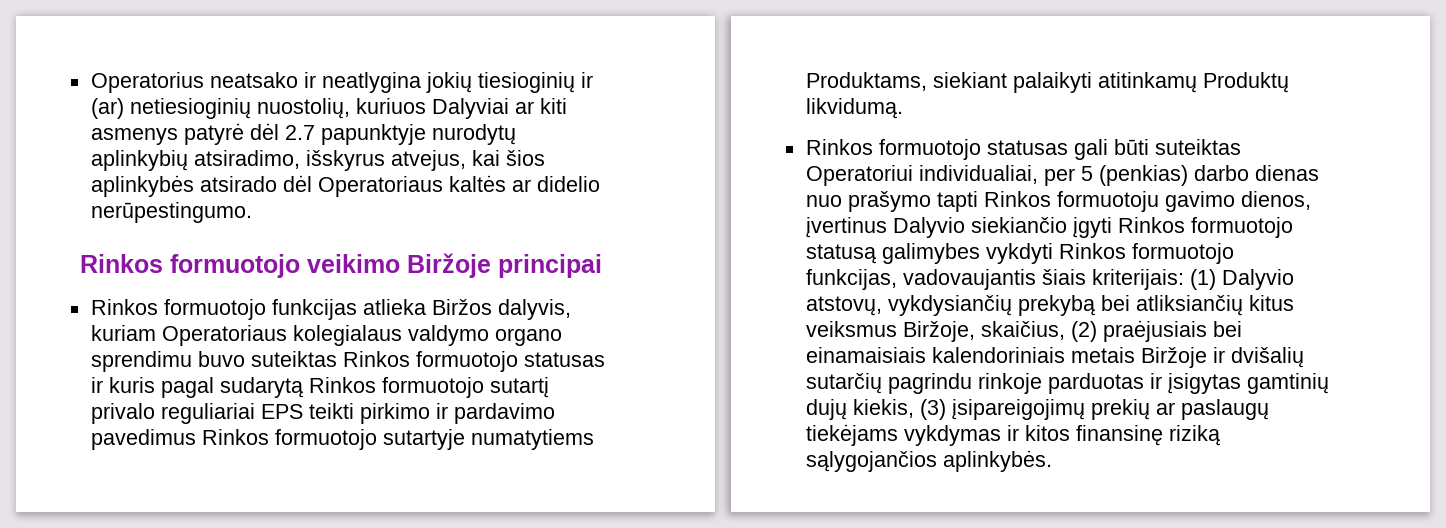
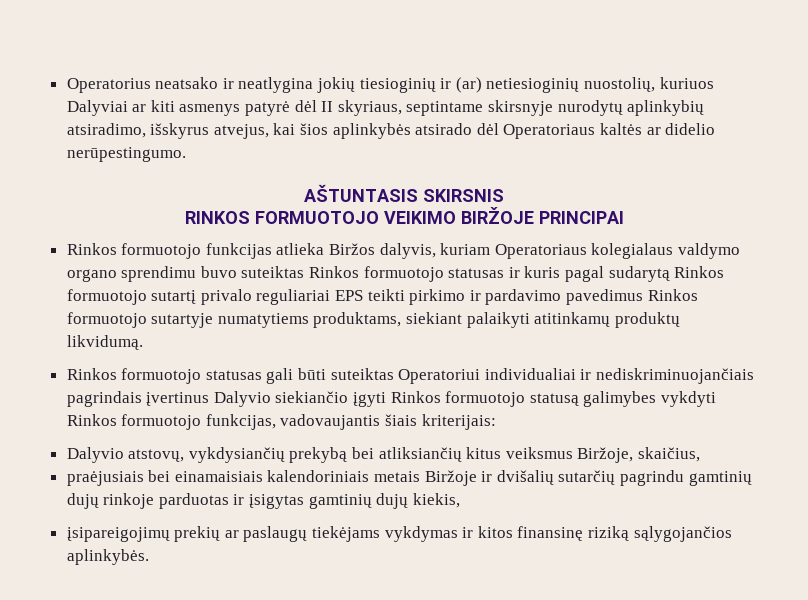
- Operatorius neatsako ir neatlygina jokių tiesioginių ir (ar) netiesioginių nuostolių, kuriuos Dalyviai ar kiti asmenys patyrė dėl 2.7 papunktyje nurodytų aplinkybių atsiradimo, išskyrus atvejus, kai šios aplinkybės atsirado dėl Operatoriaus kaltės ar didelio nerūpestingumo.
+ Operatorius neatsako ir neatlygina jokių tiesioginių ir (ar) netiesioginių nuostolių, kuriuos Dalyviai ar kiti asmenys patyrė dėl II skyriaus, septintame skirsnyje nurodytų aplinkybių atsiradimo, išskyrus atvejus, kai šios aplinkybės atsirado dėl Operatoriaus kaltės ar didelio nerūpestingumo.
- Rinkos formuotojo veikimo Biržoje principai
+ AŠTUNTASIS SKIRSNIS
+ RINKOS FORMUOTOJO VEIKIMO BIRŽOJE PRINCIPAI
- Rinkos formuotojo funkcijas atlieka Biržos dalyvis, kuriam Operatoriaus kolegialaus valdymo organo sprendimu buvo suteiktas Rinkos formuotojo statusas ir kuris pagal sudarytą Rinkos formuotojo sutartį privalo reguliariai EPS teikti pirkimo ir pardavimo pavedimus Rinkos formuotojo sutartyje numatytiems Produktams, siekiant palaikyti atitinkamų Produktų likvidumą.
+ Rinkos formuotojo funkcijas atlieka Biržos dalyvis, kuriam Operatoriaus kolegialaus valdymo organo sprendimu buvo suteiktas Rinkos formuotojo statusas ir kuris pagal sudarytą Rinkos formuotojo sutartį privalo reguliariai EPS teikti pirkimo ir pardavimo pavedimus Rinkos formuotojo sutartyje numatytiems produktams, siekiant palaikyti atitinkamų produktų likvidumą.
- Rinkos formuotojo statusas gali būti suteiktas Operatoriui individualiai, per 5 (penkias) darbo dienas nuo prašymo tapti Rinkos formuotoju gavimo dienos, įvertinus Dalyvio siekiančio įgyti Rinkos formuotojo statusą galimybes vykdyti Rinkos formuotojo funkcijas, vadovaujantis šiais kriterijais: (1) Dalyvio atstovų, vykdysiančių prekybą bei atliksiančių kitus veiksmus Biržoje, skaičius, (2) praėjusiais bei einamaisiais kalendoriniais metais Biržoje ir dvišalių sutarčių pagrindu rinkoje parduotas ir įsigytas gamtinių dujų kiekis, (3) įsipareigojimų prekių ar paslaugų tiekėjams vykdymas ir kitos finansinę riziką sąlygojančios aplinkybės.
+ Rinkos formuotojo statusas gali būti suteiktas Operatoriui individualiai ir nediskriminuojančiais pagrindais įvertinus Dalyvio siekiančio įgyti Rinkos formuotojo statusą galimybes vykdyti Rinkos formuotojo funkcijas, vadovaujantis šiais kriterijais:
+ Dalyvio atstovų, vykdysiančių prekybą bei atliksiančių kitus veiksmus Biržoje, skaičius,
+ praėjusiais bei einamaisiais kalendoriniais metais Biržoje ir dvišalių sutarčių pagrindu gamtinių dujų rinkoje parduotas ir įsigytas gamtinių dujų kiekis,
+ įsipareigojimų prekių ar paslaugų tiekėjams vykdymas ir kitos finansinę riziką sąlygojančios aplinkybės.

